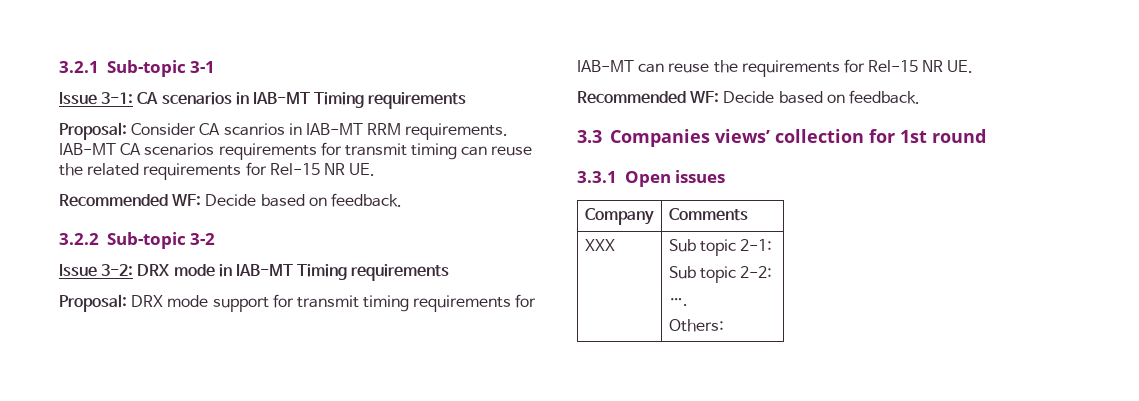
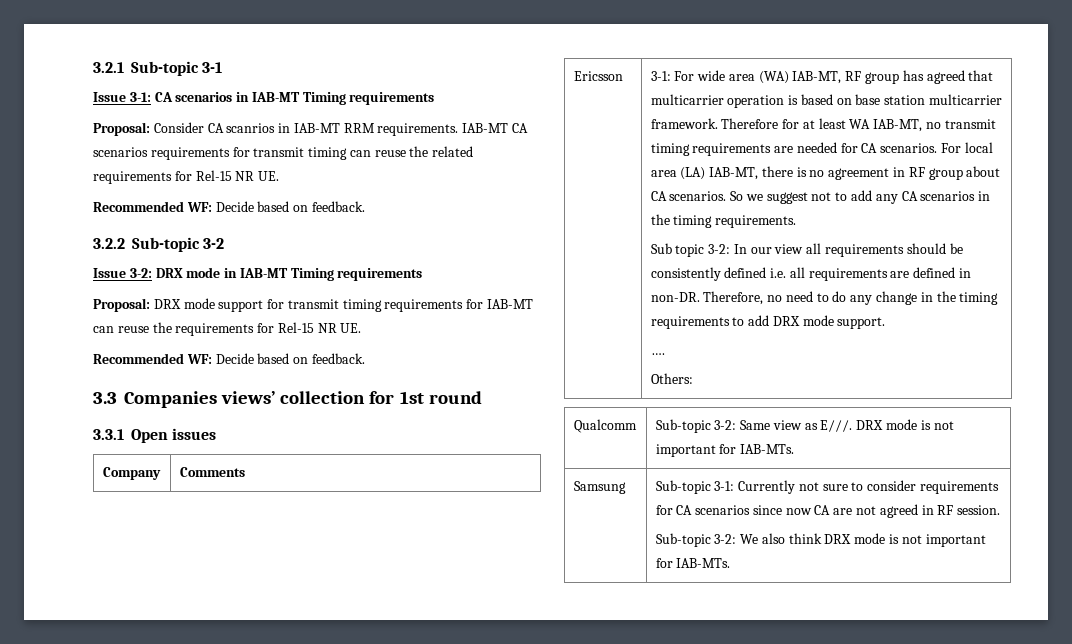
- XXX | Sub topic 2-1:
- Sub topic 2-2:
+ Ericsson | 3-1: For wide area (WA) IAB-MT, RF group has agreed that multicarrier operation is based on base station multicarrier framework. Therefore for at least WA IAB-MT, no transmit timing requirements are needed for CA scenarios. For local area (LA) IAB-MT, there is no agreement in RF group about CA scenarios. So we suggest not to add any CA scenarios in the timing requirements.
+ Sub topic 3-2: In our view all requirements should be consistently defined i.e. all requirements are defined in non-DR. Therefore, no need to do any change in the timing requirements to add DRX mode support.
  ….
  Others:
+ Qualcomm | Sub-topic 3-2: Same view as E///. DRX mode is not important for IAB-MTs.
+ Samsung | Sub-topic 3-1: Currently not sure to consider requirements for CA scenarios since now CA are not agreed in RF session.
+ Sub-topic 3-2: We also think DRX mode is not important for IAB-MTs.

